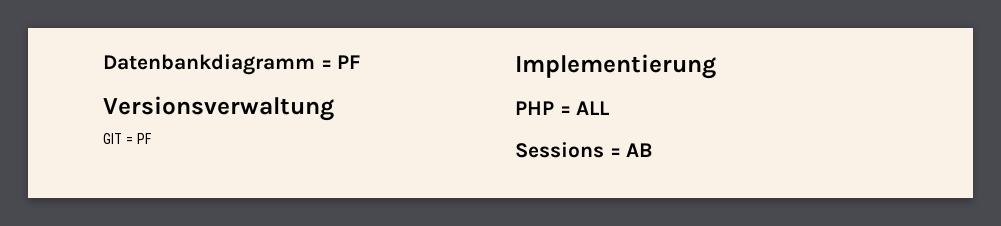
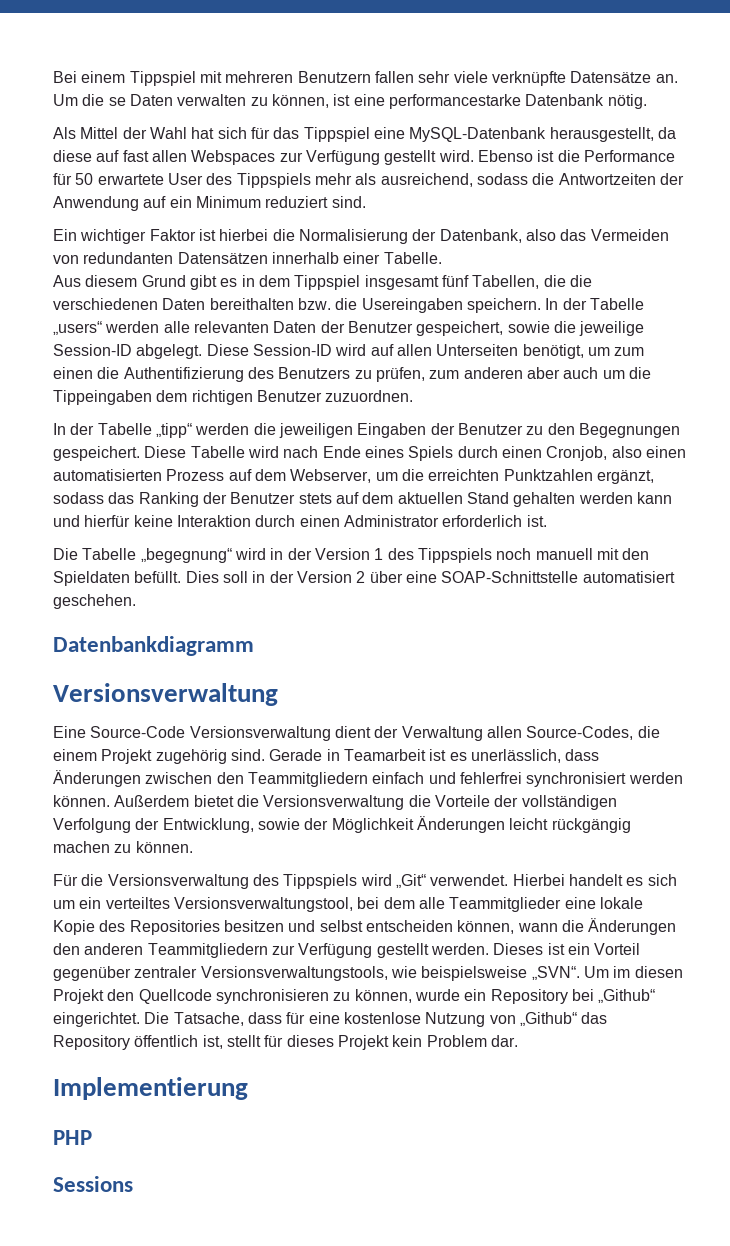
+ Bei einem Tippspiel mit mehreren Benutzern fallen sehr viele verknüpfte Datensätze an. Um die se Daten verwalten zu können, ist eine performancestarke Datenbank nötig.
+ Als Mittel der Wahl hat sich für das Tippspiel eine MySQL-Datenbank herausgestellt, da diese auf fast allen Webspaces zur Verfügung gestellt wird. Ebenso ist die Performance für 50 erwartete User des Tippspiels mehr als ausreichend, sodass die Antwortzeiten der Anwendung auf ein Minimum reduziert sind.
+ Ein wichtiger Faktor ist hierbei die Normalisierung der Datenbank, also das Vermeiden von redundanten Datensätzen innerhalb einer Tabelle.
+ Aus diesem Grund gibt es in dem Tippspiel insgesamt fünf Tabellen, die die verschiedenen Daten bereithalten bzw. die Usereingaben speichern. In der Tabelle „users“ werden alle relevanten Daten der Benutzer gespeichert, sowie die jeweilige Session-ID abgelegt. Diese Session-ID wird auf allen Unterseiten benötigt, um zum einen die Authentifizierung des Benutzers zu prüfen, zum anderen aber auch um die Tippeingaben dem richtigen Benutzer zuzuordnen.
+ In der Tabelle „tipp“ werden die jeweiligen Eingaben der Benutzer zu den Begegnungen gespeichert. Diese Tabelle wird nach Ende eines Spiels durch einen Cronjob, also einen automatisierten Prozess auf dem Webserver, um die erreichten Punktzahlen ergänzt, sodass das Ranking der Benutzer stets auf dem aktuellen Stand gehalten werden kann und hierfür keine Interaktion durch einen Administrator erforderlich ist.
+ Die Tabelle „begegnung“ wird in der Version 1 des Tippspiels noch manuell mit den Spieldaten befüllt. Dies soll in der Version 2 über eine SOAP-Schnittstelle automatisiert geschehen.
- Datenbankdiagramm = PF
+ Datenbankdiagramm
- GIT = PF
+ Eine Source-Code Versionsverwaltung dient der Verwaltung allen Source-Codes, die einem Projekt zugehörig sind. Gerade in Teamarbeit ist es unerlässlich, dass Änderungen zwischen den Teammitgliedern einfach und fehlerfrei synchronisiert werden können. Außerdem bietet die Versionsverwaltung die Vorteile der vollständigen Verfolgung der Entwicklung, sowie der Möglichkeit Änderungen leicht rückgängig machen zu können.
+ Für die Versionsverwaltung des Tippspiels wird „Git“ verwendet. Hierbei handelt es sich um ein verteiltes Versionsverwaltungstool, bei dem alle Teammitglieder eine lokale Kopie des Repositories besitzen und selbst entscheiden können, wann die Änderungen den anderen Teammitgliedern zur Verfügung gestellt werden. Dieses ist ein Vorteil gegenüber zentraler Versionsverwaltungstools, wie beispielsweise „SVN“. Um im diesen Projekt den Quellcode synchronisieren zu können, wurde ein Repository bei „Github“ eingerichtet. Die Tatsache, dass für eine kostenlose Nutzung von „Github“ das Repository öffentlich ist, stellt für dieses Projekt kein Problem dar.
- PHP = ALL
+ PHP
- Sessions = AB
+ Sessions

